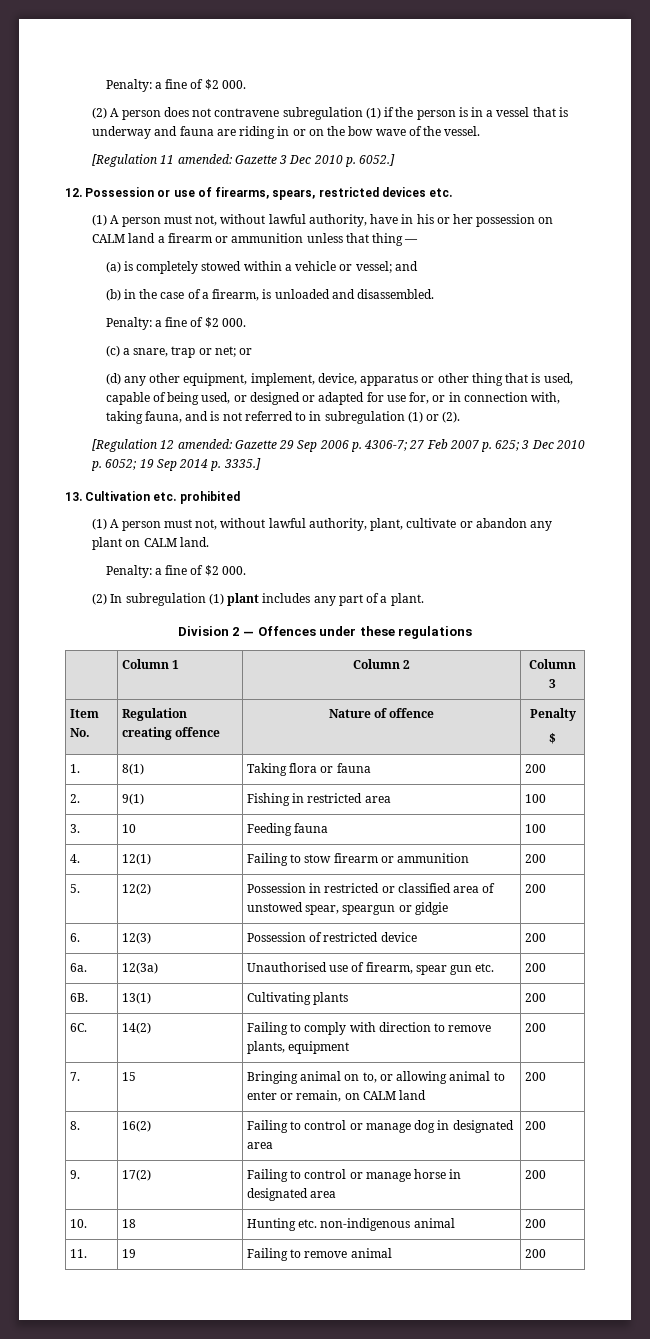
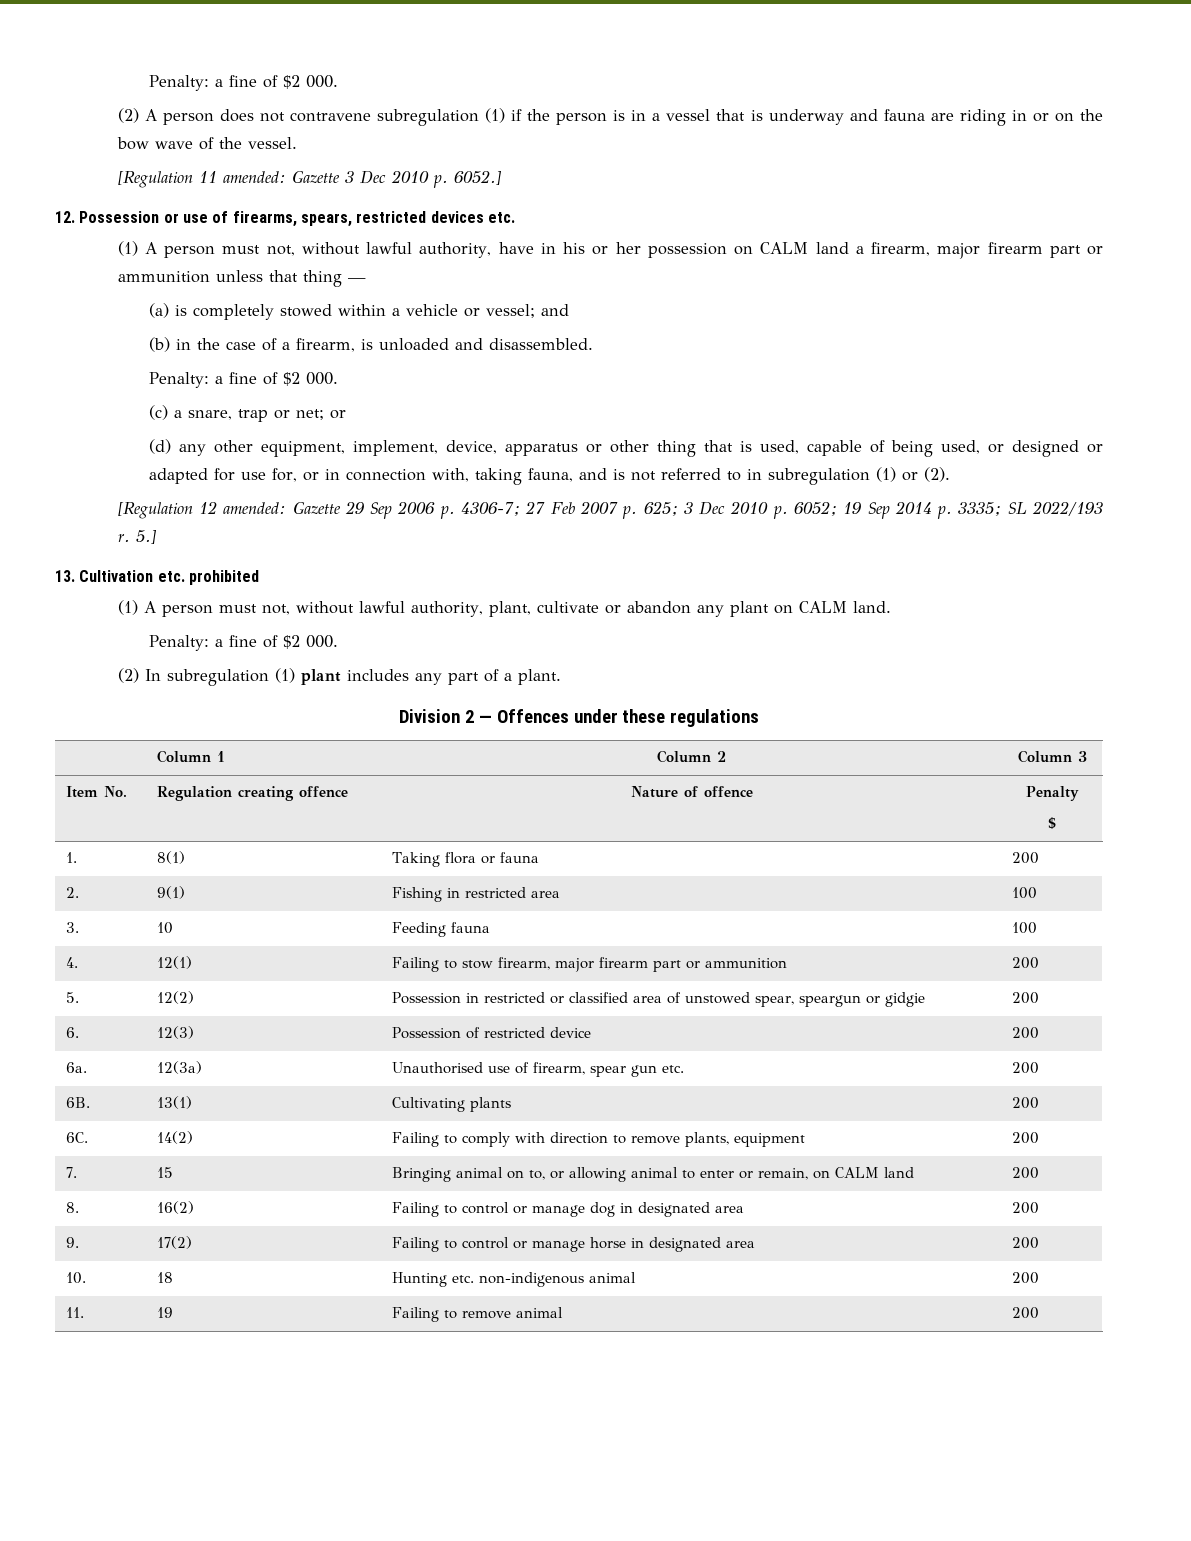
- (1) A person must not, without lawful authority, have in his or her possession on CALM land a firearm or ammunition unless that thing —
+ (1) A person must not, without lawful authority, have in his or her possession on CALM land a firearm, major firearm part or ammunition unless that thing —
- [Regulation 12 amended: Gazette 29 Sep 2006 p. 4306-7; 27 Feb 2007 p. 625; 3 Dec 2010 p. 6052; 19 Sep 2014 p. 3335.]
+ [Regulation 12 amended: Gazette 29 Sep 2006 p. 4306-7; 27 Feb 2007 p. 625; 3 Dec 2010 p. 6052; 19 Sep 2014 p. 3335; SL 2022/193 r. 5.]
- 4. | 12(1) | Failing to stow firearm or ammunition | 200
+ 4. | 12(1) | Failing to stow firearm, major firearm part or ammunition | 200

